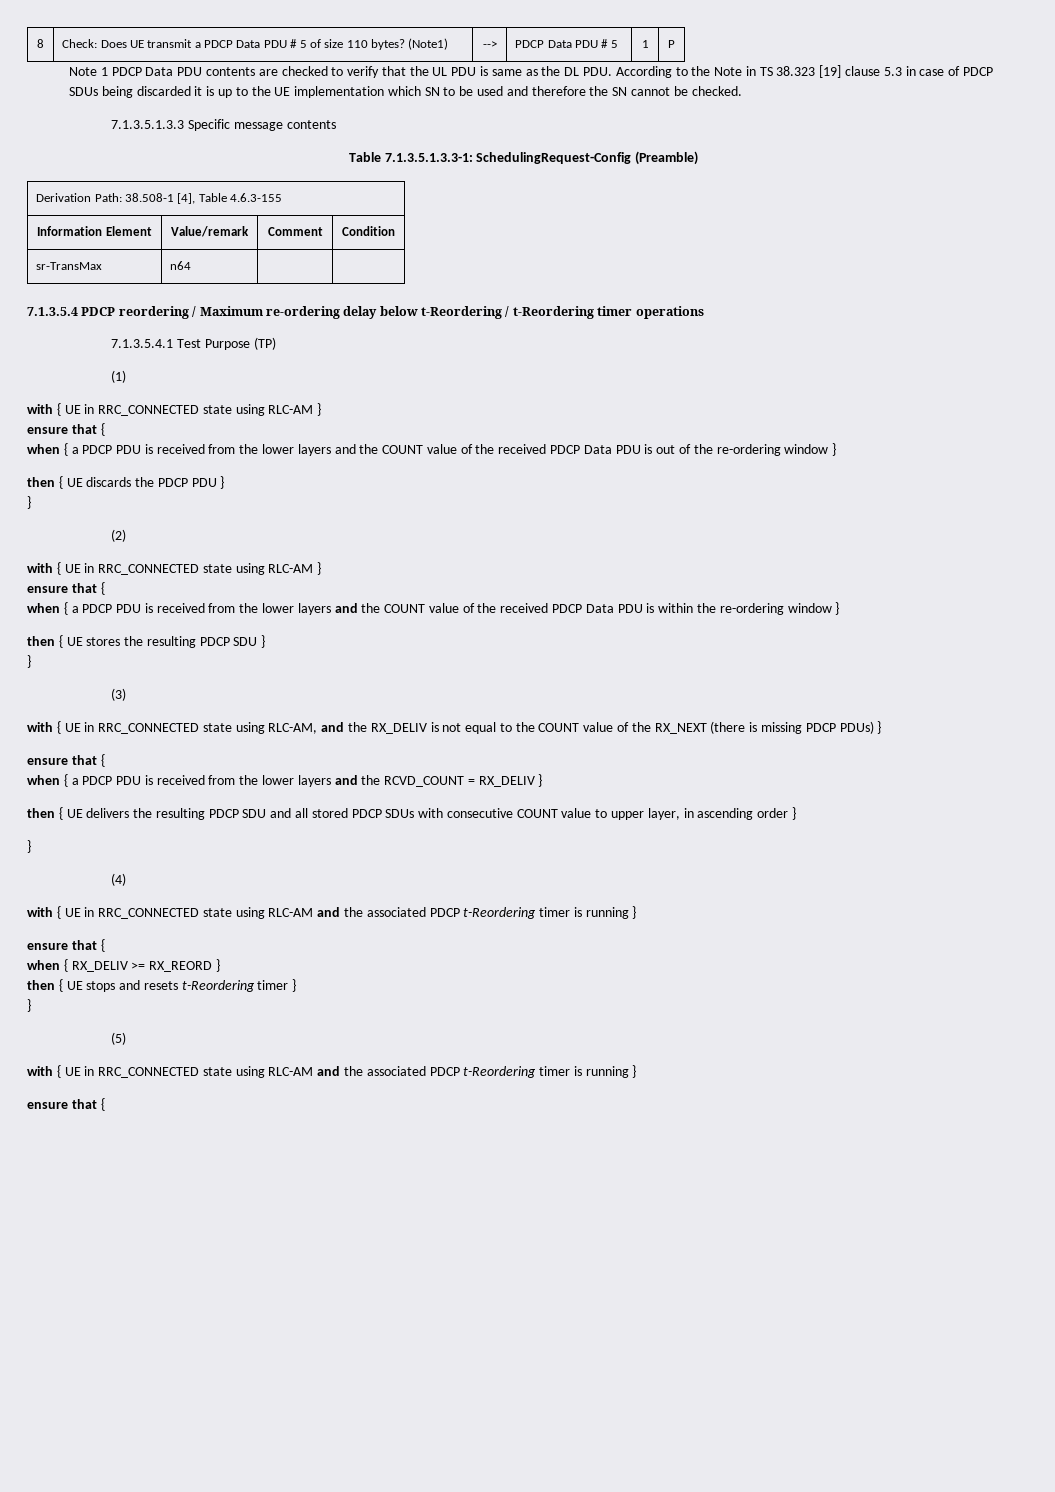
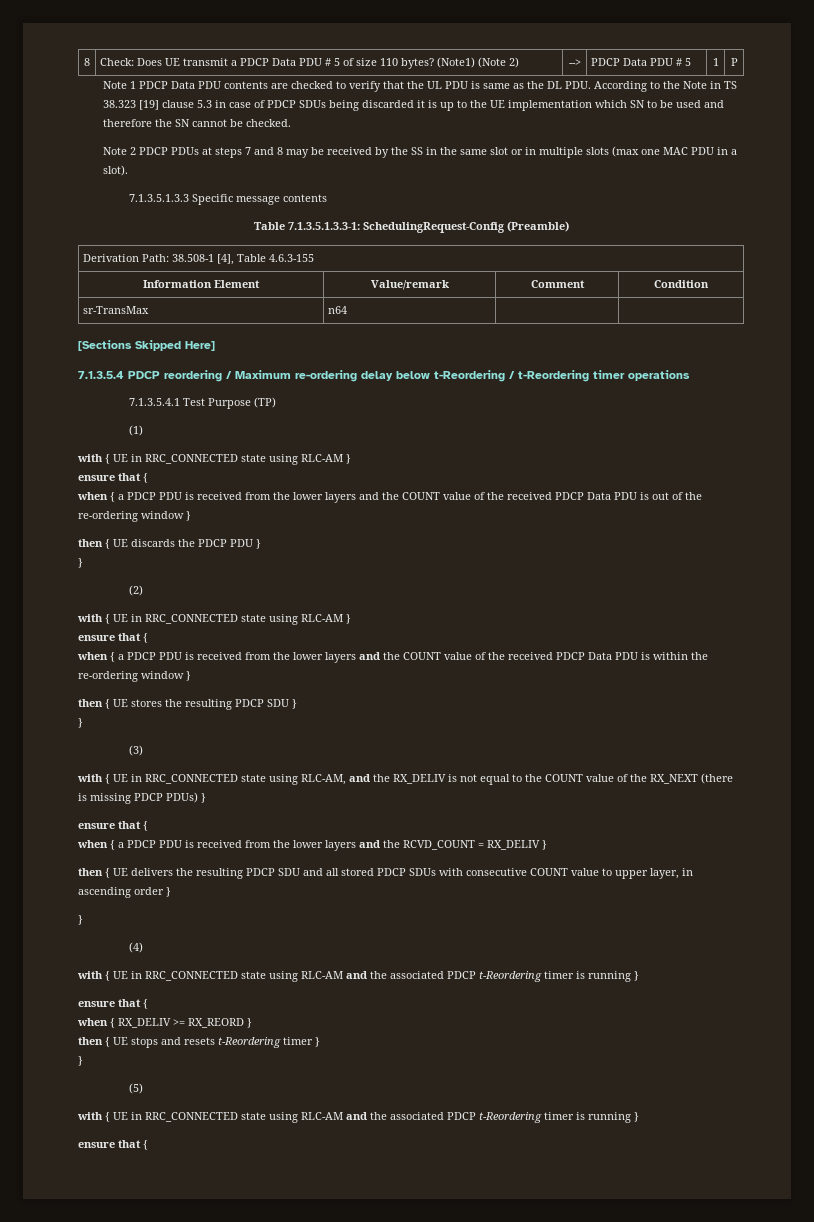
- 8 | Check: Does UE transmit a PDCP Data PDU # 5 of size 110 bytes? (Note1) | --> | PDCP Data PDU # 5 | 1 | P
+ 8 | Check: Does UE transmit a PDCP Data PDU # 5 of size 110 bytes? (Note1) (Note 2) | --> | PDCP Data PDU # 5 | 1 | P
+ Note 2 PDCP PDUs at steps 7 and 8 may be received by the SS in the same slot or in multiple slots (max one MAC PDU in a slot).
+ [Sections Skipped Here]

